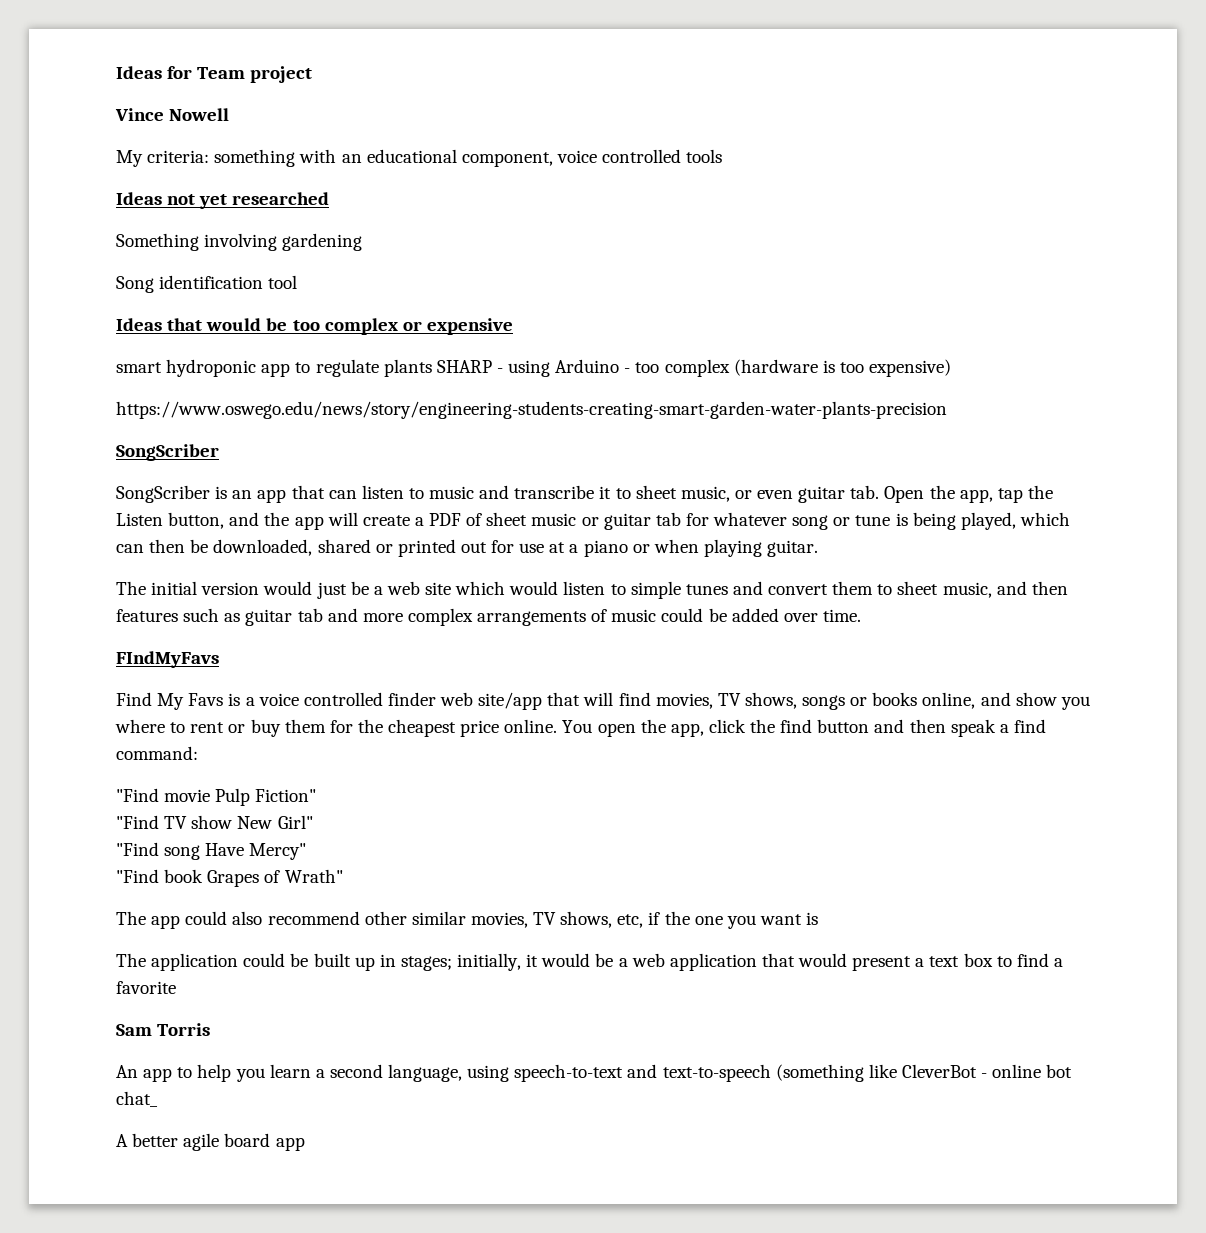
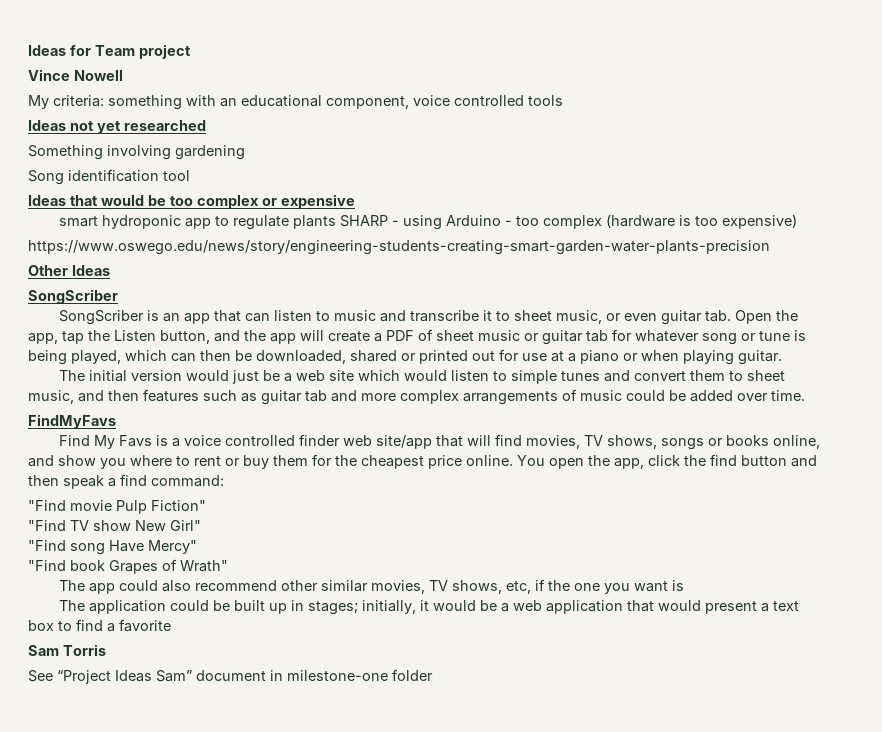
+ Other Ideas
- FIndMyFavs
+ FindMyFavs
- An app to help you learn a second language, using speech-to-text and text-to-speech (something like CleverBot - online bot chat_
- A better agile board app
+ See “Project Ideas Sam” document in milestone-one folder

